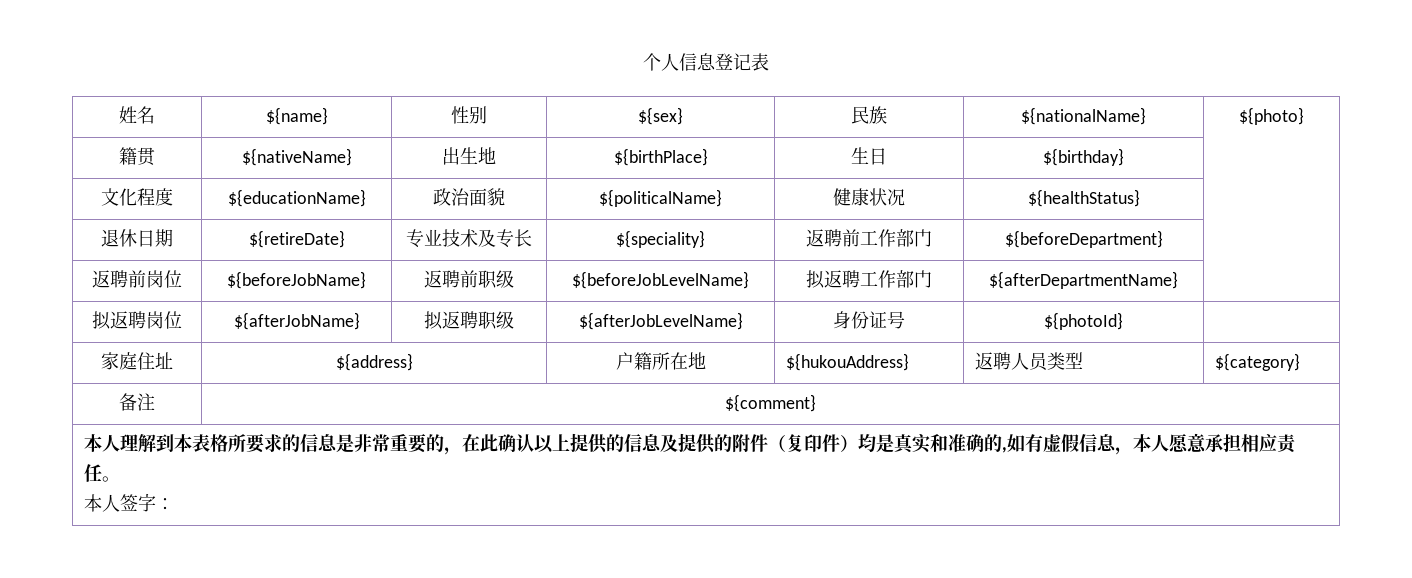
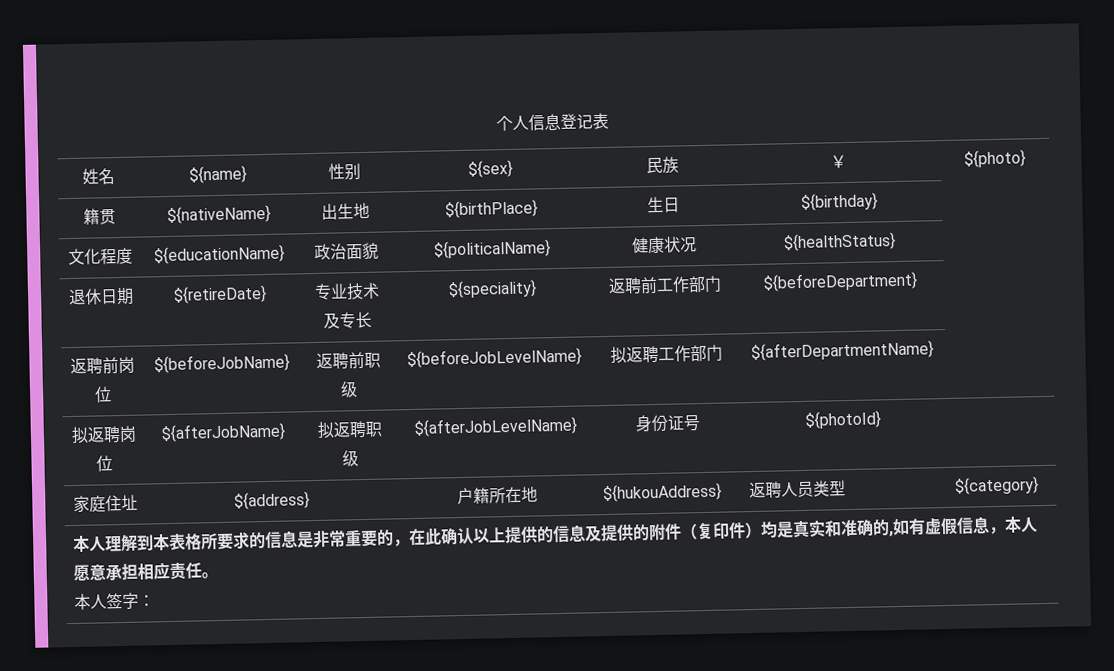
- 姓名 | ${name} | 性别 | ${sex} | 民族 | ${nationalName} | ${photo}
+ 姓名 | ${name} | 性别 | ${sex} | 民族 | ￥ | ${photo}
- 备注 | ${comment}

